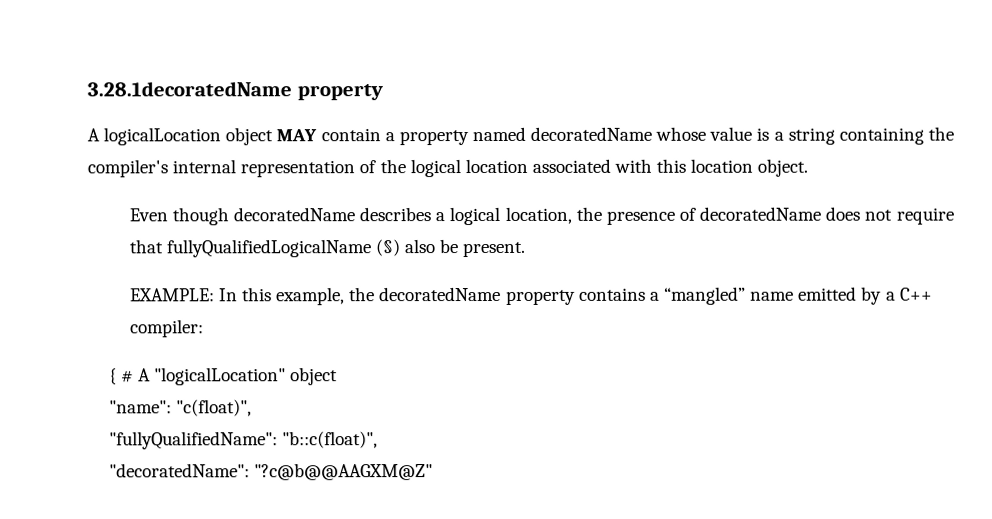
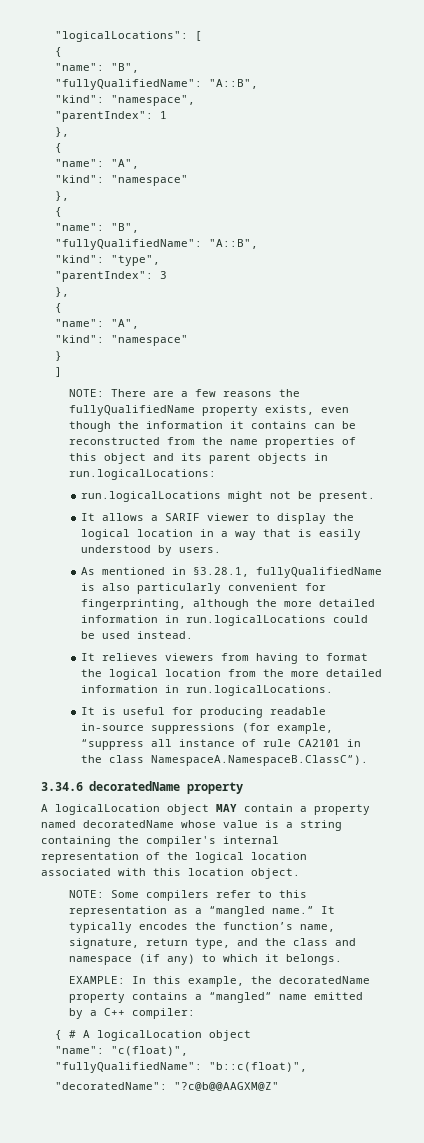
- 3.28.1decoratedName property
+ "logicalLocations": [
+ {
+ "name": "B",
+ "fullyQualifiedName": "A::B",
+ "kind": "namespace",
+ "parentIndex": 1
+ },
+ {
+ "name": "A",
+ "kind": "namespace"
+ },
+ {
+ "name": "B",
+ "fullyQualifiedName": "A::B",
+ "kind": "type",
+ "parentIndex": 3
+ },
+ {
+ "name": "A",
+ "kind": "namespace"
+ }
+ ]
+ NOTE: There are a few reasons the fullyQualifiedName property exists, even though the information it contains can be reconstructed from the name properties of this object and its parent objects in run.logicalLocations:
+ run.logicalLocations might not be present.
+ It allows a SARIF viewer to display the logical location in a way that is easily understood by users.
+ As mentioned in §3.28.1, fullyQualifiedName is also particularly convenient for fingerprinting, although the more detailed information in run.logicalLocations could be used instead.
+ It relieves viewers from having to format the logical location from the more detailed information in run.logicalLocations.
+ It is useful for producing readable in-source suppressions (for example, “suppress all instance of rule CA2101 in the class NamespaceA.NamespaceB.ClassC”).
+ 3.34.6 decoratedName property
- Even though decoratedName describes a logical location, the presence of decoratedName does not require that fullyQualifiedLogicalName (§) also be present.
+ NOTE: Some compilers refer to this representation as a “mangled name.” It typically encodes the function’s name, signature, return type, and the class and namespace (if any) to which it belongs.
- { # A "logicalLocation" object
+ { # A logicalLocation object

